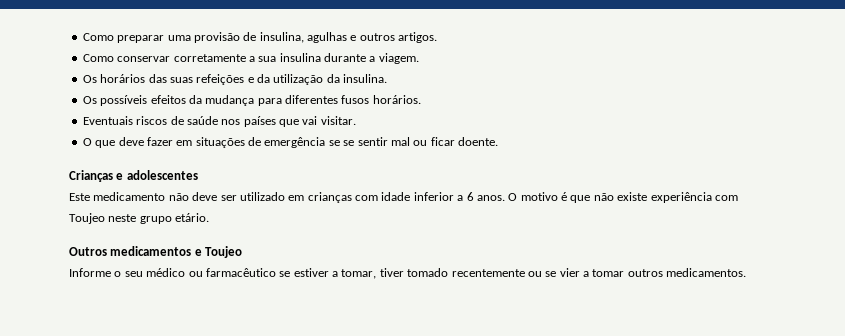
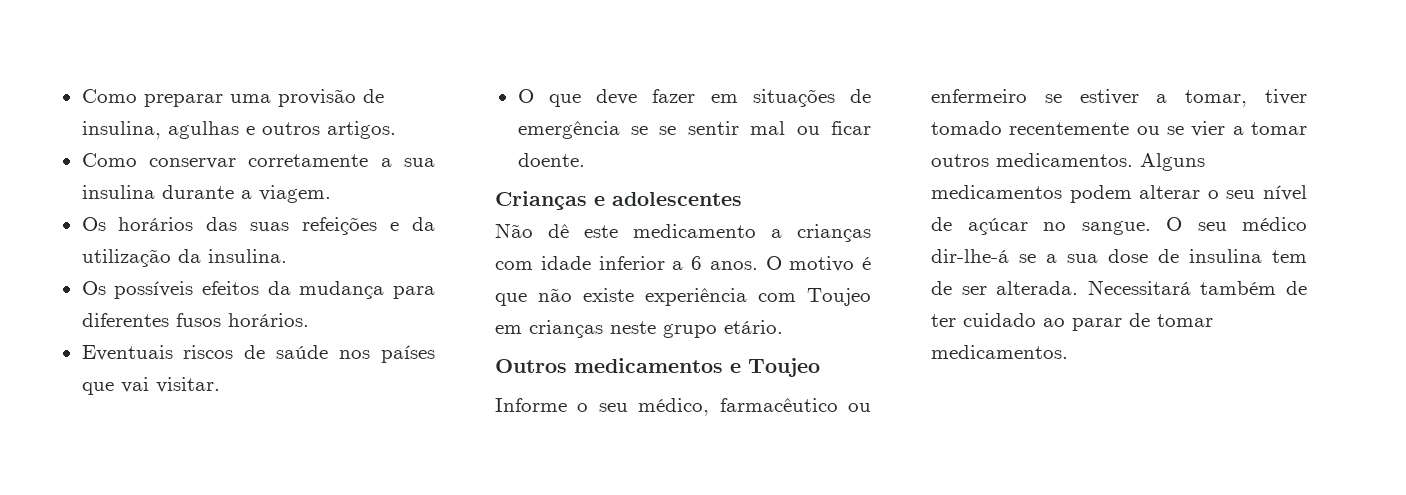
- Este medicamento não deve ser utilizado em crianças com idade inferior a 6 anos.
+ Não dê este medicamento a crianças com idade inferior a 6 anos.
- O motivo é que não existe experiência com Toujeo neste grupo etário.
+ O motivo é que não existe experiência com Toujeo em crianças neste grupo etário.
- Informe o seu médico ou farmacêutico se estiver a tomar, tiver tomado recentemente ou se vier a tomar outros medicamentos.
+ Informe o seu médico, farmacêutico ou enfermeiro se estiver a tomar, tiver tomado recentemente ou se vier a tomar outros medicamentos.
+ Alguns medicamentos podem alterar o seu nível de açúcar no sangue. O seu médico dir-lhe-á se a sua dose de insulina tem de ser alterada. Necessitará também de ter cuidado ao parar de tomar medicamentos.

